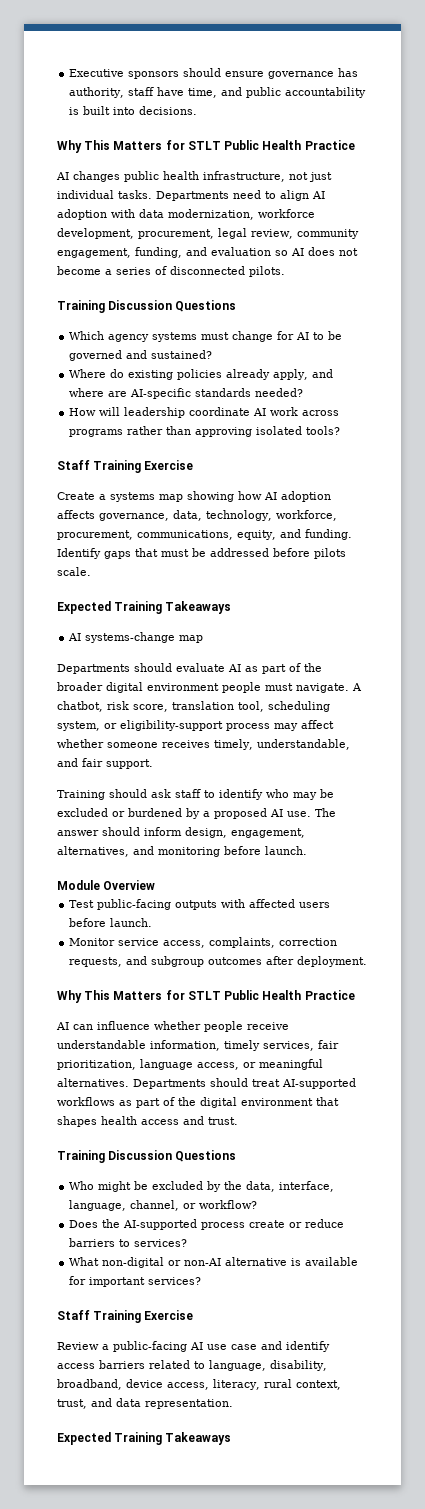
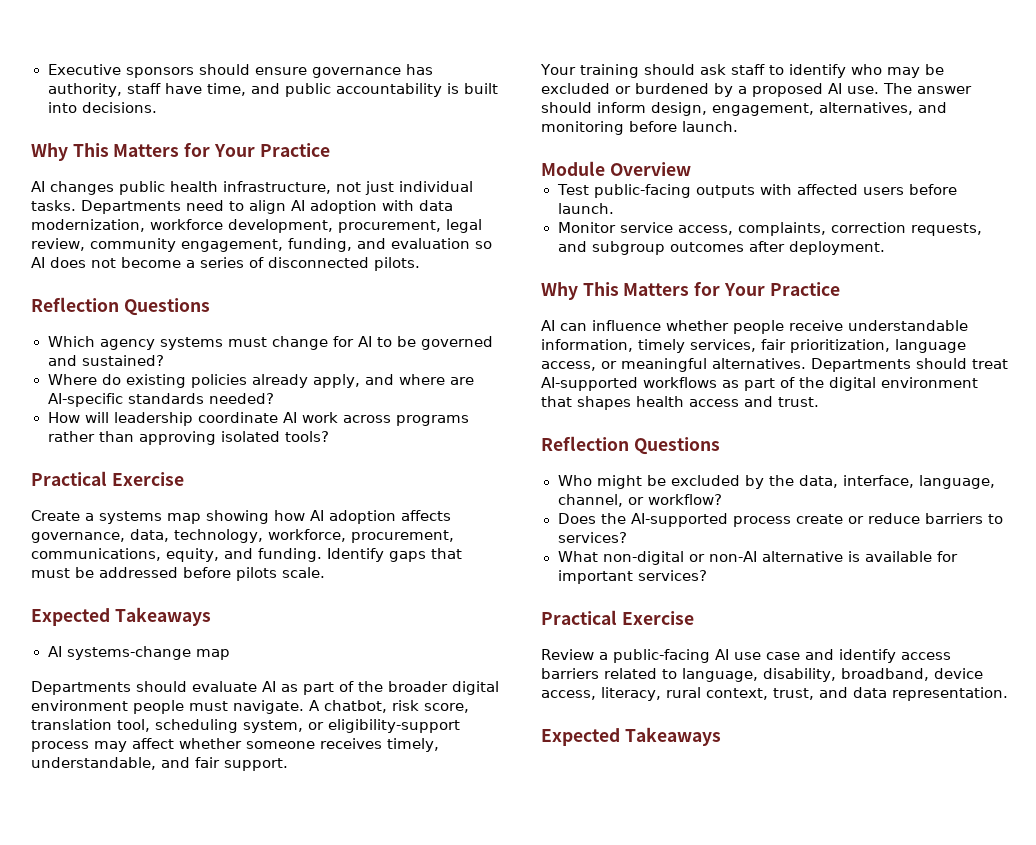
  Executive sponsors should ensure governance has authority, staff have time, and public accountability is built into decisions.
- Why This Matters for STLT Public Health Practice
+ Why This Matters for Your Practice
  Departments need to align AI adoption with data modernization, workforce development, procurement, legal review, community engagement, funding, and evaluation so AI does not become a series of disconnected pilots.
- Training Discussion Questions
+ Reflection Questions
  How will leadership coordinate AI work across programs rather than approving isolated tools?
- Staff Training Exercise
+ Practical Exercise
  Identify gaps that must be addressed before pilots scale.
- Expected Training Takeaways
+ Expected Takeaways
- Training should ask staff to identify who may be excluded or burdened by a proposed AI use.
+ Your training should ask staff to identify who may be excluded or burdened by a proposed AI use.
  Monitor service access, complaints, correction requests, and subgroup outcomes after deployment.
- Why This Matters for STLT Public Health Practice
+ Why This Matters for Your Practice
  Departments should treat AI-supported workflows as part of the digital environment that shapes health access and trust.
- Training Discussion Questions
+ Reflection Questions
  What non-digital or non-AI alternative is available for important services?
- Staff Training Exercise
+ Practical Exercise
  Review a public-facing AI use case and identify access barriers related to language, disability, broadband, device access, literacy, rural context, trust, and data representation.
- Expected Training Takeaways
+ Expected Takeaways

